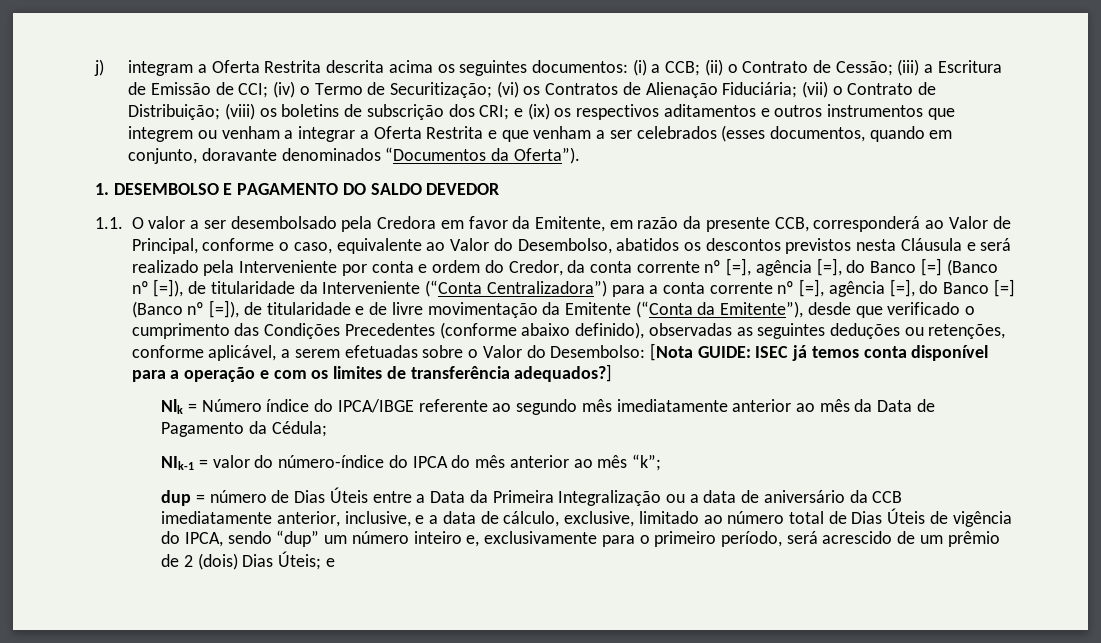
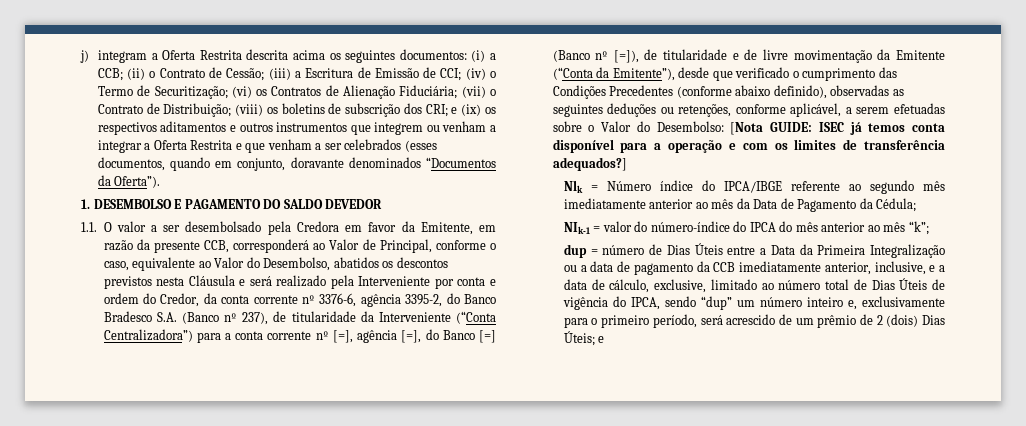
- 1.1. O valor a ser desembolsado pela Credora em favor da Emitente, em razão da presente CCB, corresponderá ao Valor de Principal, conforme o caso, equivalente ao Valor do Desembolso, abatidos os descontos previstos nesta Cláusula e será realizado pela Interveniente por conta e ordem do Credor, da conta corrente nº [=], agência [=], do Banco [=] (Banco nº [=]), de titularidade da Interveniente (“Conta Centralizadora”) para a conta corrente nº [=], agência [=], do Banco [=] (Banco nº [=]), de titularidade e de livre movimentação da Emitente (“Conta da Emitente”), desde que verificado o cumprimento das Condições Precedentes (conforme abaixo definido), observadas as seguintes deduções ou retenções, conforme aplicável, a serem efetuadas sobre o Valor do Desembolso:
+ 1.1. O valor a ser desembolsado pela Credora em favor da Emitente, em razão da presente CCB, corresponderá ao Valor de Principal, conforme o caso, equivalente ao Valor do Desembolso, abatidos os descontos previstos nesta Cláusula e será realizado pela Interveniente por conta e ordem do Credor, da conta corrente nº 3376-6, agência 3395-2, do Banco Bradesco S.A. (Banco nº 237), de titularidade da Interveniente (“Conta Centralizadora”) para a conta corrente nº [=], agência [=], do Banco [=] (Banco nº [=]), de titularidade e de livre movimentação da Emitente (“Conta da Emitente”), desde que verificado o cumprimento das Condições Precedentes (conforme abaixo definido), observadas as seguintes deduções ou retenções, conforme aplicável, a serem efetuadas sobre o Valor do Desembolso:
- dup = número de Dias Úteis entre a Data da Primeira Integralização ou a data de aniversário da CCB imediatamente anterior, inclusive, e a data de cálculo, exclusive, limitado ao número total de Dias Úteis de vigência do IPCA, sendo “dup” um número inteiro e, exclusivamente para o primeiro período, será acrescido de um prêmio de 2 (dois) Dias Úteis; e
+ dup = número de Dias Úteis entre a Data da Primeira Integralização ou a data de pagamento da CCB imediatamente anterior, inclusive, e a data de cálculo, exclusive, limitado ao número total de Dias Úteis de vigência do IPCA, sendo “dup” um número inteiro e, exclusivamente para o primeiro período, será acrescido de um prêmio de 2 (dois) Dias Úteis; e

